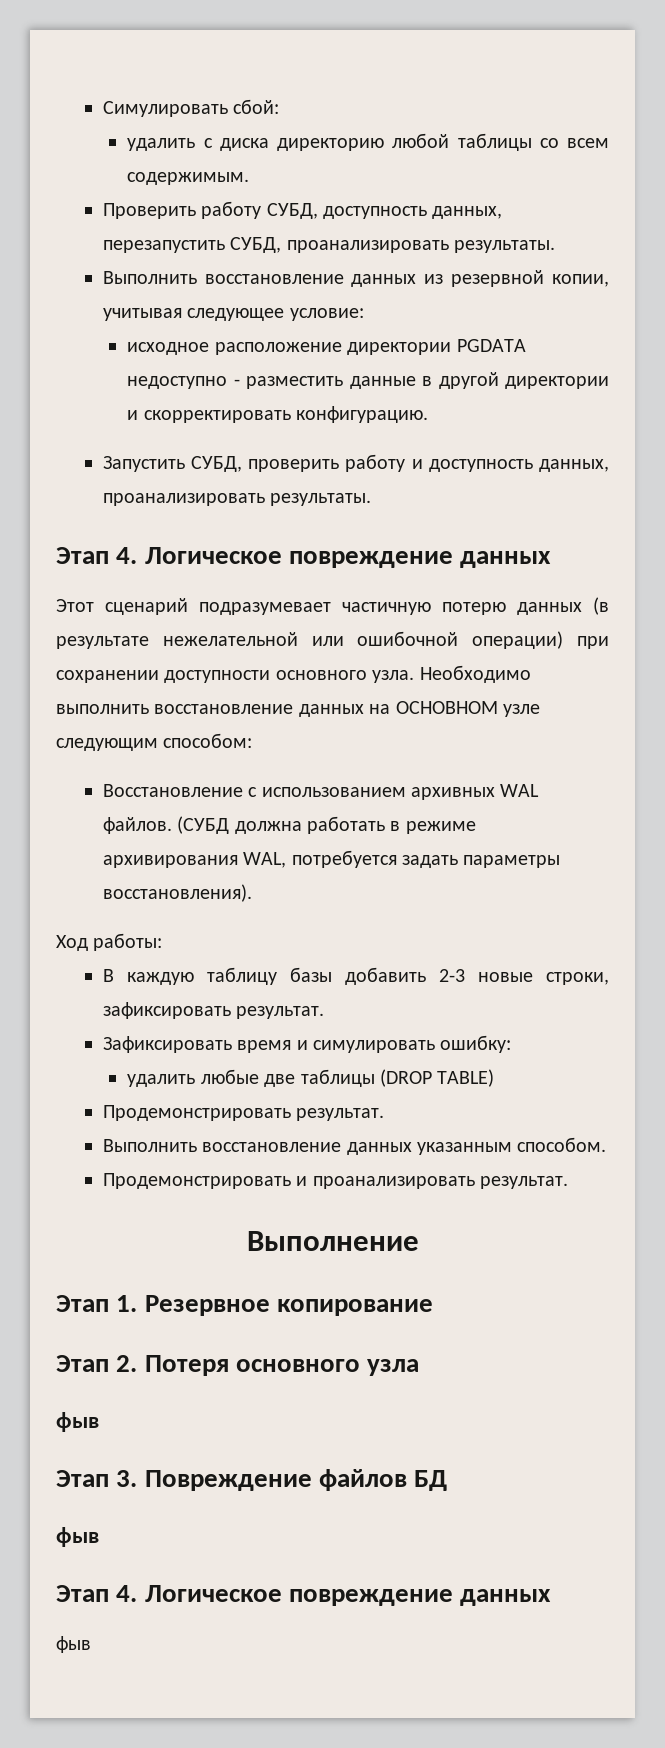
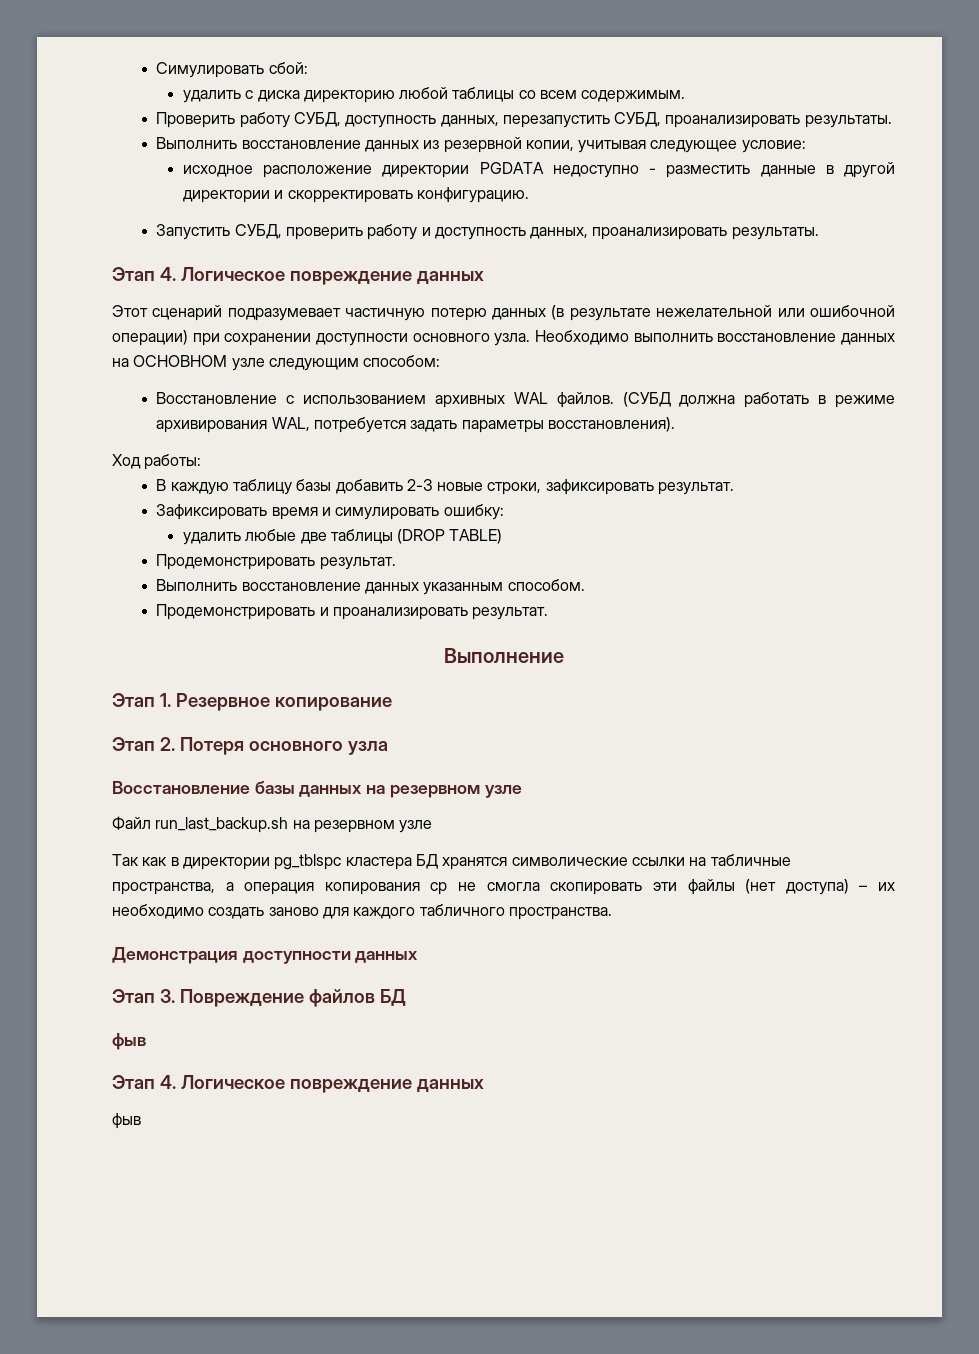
  Этап 2. Потеря основного узла
- фыв
+ Восстановление базы данных на резервном узле
+ Файл run_last_backup.sh на резервном узле
+ Так как в директории pg_tblspc кластера БД хранятся символические ссылки на табличные пространства, а операция копирования cp не смогла скопировать эти файлы (нет доступа) – их необходимо создать заново для каждого табличного пространства.
+ Демонстрация доступности данных

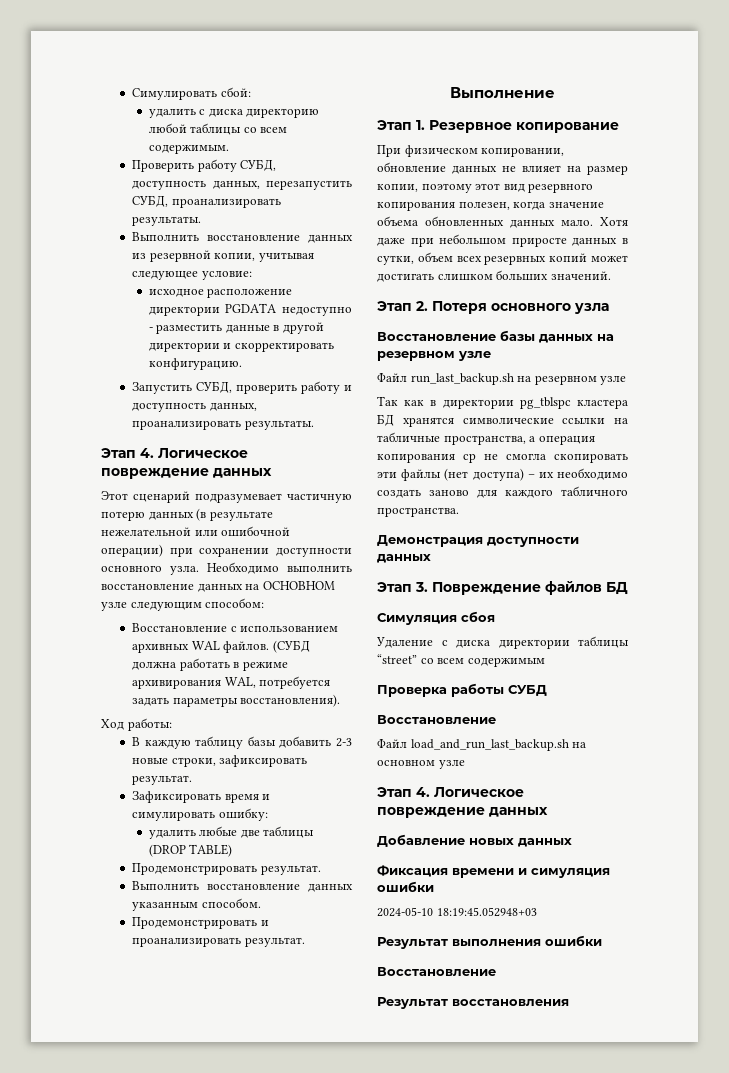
+ При физическом копировании, обновление данных не влияет на размер копии, поэтому этот вид резервного копирования полезен, когда значение объема обновленных данных мало. Хотя даже при небольшом приросте данных в сутки, объем всех резервных копий может достигать слишком больших значений.
  Этап 3. Повреждение файлов БД
- фыв
+ Симуляция сбоя
+ Удаление с диска директории таблицы “street” со всем содержимым
+ Проверка работы СУБД
+ Восстановление
+ Файл load_and_run_last_backup.sh на основном узле
  Этап 4. Логическое повреждение данных
- фыв
+ Добавление новых данных
+ Фиксация времени и симуляция ошибки
+ 2024-05-10 18:19:45.052948+03
+ Результат выполнения ошибки
+ Восстановление
+ Результат восстановления

